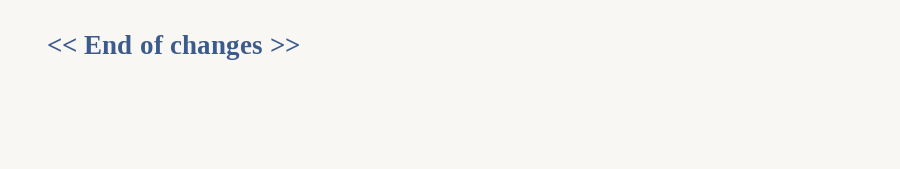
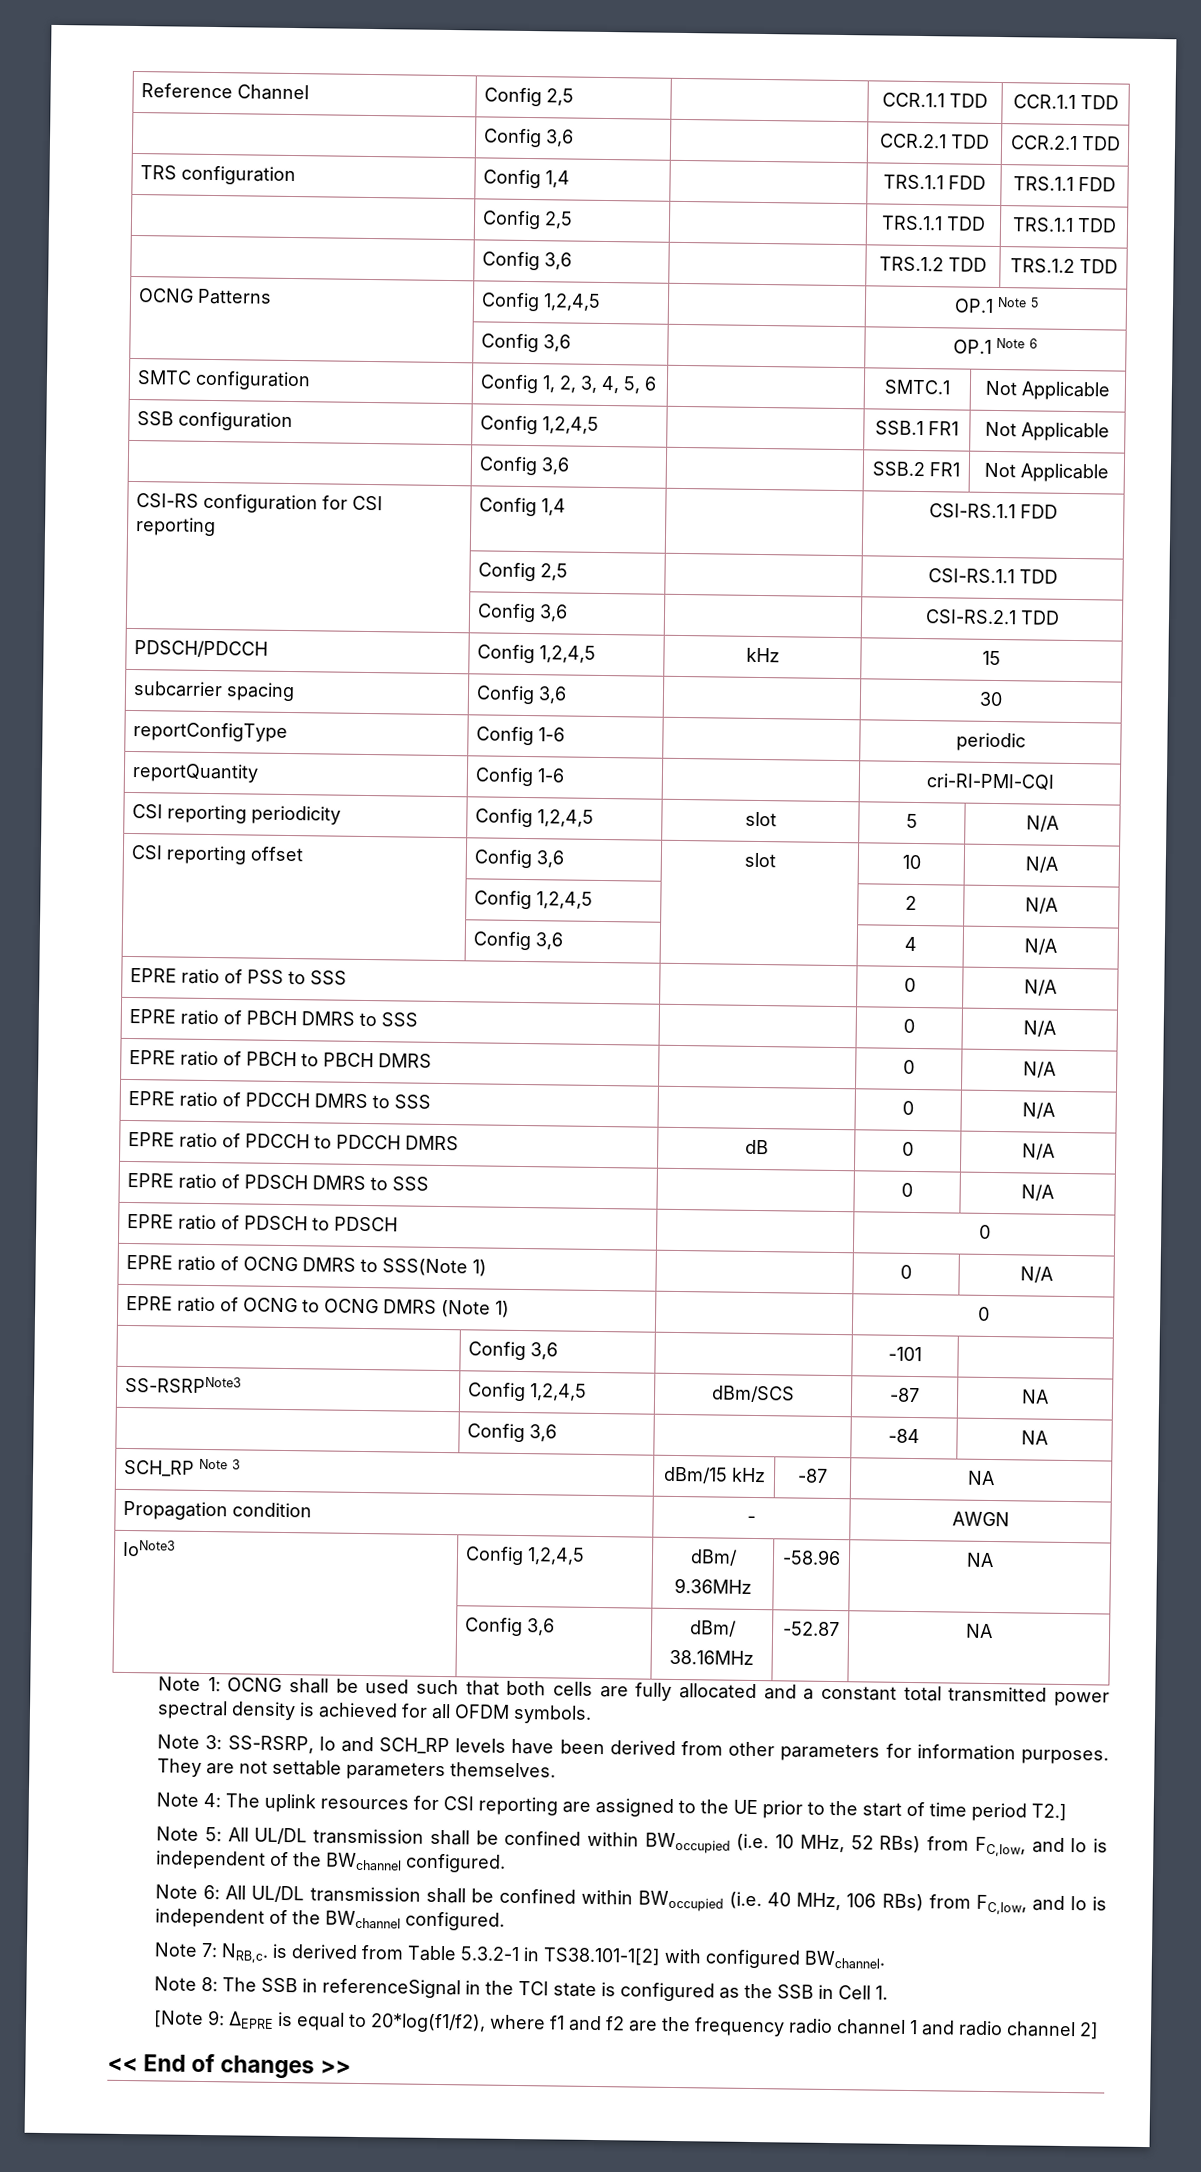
+ Reference Channel | Config 2,5 | | CCR.1.1 TDD | CCR.1.1 TDD
+ | Config 3,6 | | CCR.2.1 TDD | CCR.2.1 TDD
+ TRS configuration | Config 1,4 | | TRS.1.1 FDD | TRS.1.1 FDD
+ | Config 2,5 | | TRS.1.1 TDD | TRS.1.1 TDD
+ | Config 3,6 | | TRS.1.2 TDD | TRS.1.2 TDD
+ OCNG Patterns | Config 1,2,4,5 | | OP.1 Note 5
+ | Config 3,6 | | OP.1 Note 6
+ SMTC configuration | Config 1, 2, 3, 4, 5, 6 | | SMTC.1 | Not Applicable
+ SSB configuration | Config 1,2,4,5 | | SSB.1 FR1 | Not Applicable
+ | Config 3,6 | | SSB.2 FR1 | Not Applicable
+ CSI-RS configuration for CSI reporting | Config 1,4 | | CSI-RS.1.1 FDD
+ | Config 2,5 | | CSI-RS.1.1 TDD
+ | Config 3,6 | | CSI-RS.2.1 TDD
+ PDSCH/PDCCH | Config 1,2,4,5 | kHz | 15
+ subcarrier spacing | Config 3,6 | | 30
+ reportConfigType | Config 1-6 | | periodic
+ reportQuantity | Config 1-6 | | cri-RI-PMI-CQI
+ CSI reporting periodicity | Config 1,2,4,5 | slot | 5 | N/A
+ CSI reporting offset | Config 3,6 | slot | 10 | N/A
+ | Config 1,2,4,5 | | 2 | N/A
+ | Config 3,6 | | 4 | N/A
+ EPRE ratio of PSS to SSS | | 0 | N/A
+ EPRE ratio of PBCH DMRS to SSS | | 0 | N/A
+ EPRE ratio of PBCH to PBCH DMRS | | 0 | N/A
+ EPRE ratio of PDCCH DMRS to SSS | | 0 | N/A
+ EPRE ratio of PDCCH to PDCCH DMRS | dB | 0 | N/A
+ EPRE ratio of PDSCH DMRS to SSS | | 0 | N/A
+ EPRE ratio of PDSCH to PDSCH | | 0
+ EPRE ratio of OCNG DMRS to SSS(Note 1) | | 0 | N/A
+ EPRE ratio of OCNG to OCNG DMRS (Note 1) | | 0
+ | Config 3,6 | | -101 |
+ SS-RSRPNote3 | Config 1,2,4,5 | dBm/SCS | -87 | NA
+ | Config 3,6 | | -84 | NA
+ SCH_RP Note 3 | dBm/15 kHz | -87 | NA
+ Propagation condition | - | AWGN
+ IoNote3 | Config 1,2,4,5 | dBm/
+ 9.36MHz | -58.96 | NA
+ | Config 3,6 | dBm/
+ 38.16MHz | -52.87 | NA
+ Note 1: OCNG shall be used such that both cells are fully allocated and a constant total transmitted power spectral density is achieved for all OFDM symbols.
+ Note 3: SS-RSRP, Io and SCH_RP levels have been derived from other parameters for information purposes. They are not settable parameters themselves.
+ Note 4: The uplink resources for CSI reporting are assigned to the UE prior to the start of time period T2.]
+ Note 5: All UL/DL transmission shall be confined within BWoccupied (i.e. 10 MHz, 52 RBs) from FC,low, and Io is independent of the BWchannel configured.
+ Note 6: All UL/DL transmission shall be confined within BWoccupied (i.e. 40 MHz, 106 RBs) from FC,low, and Io is independent of the BWchannel configured.
+ Note 7: NRB,c. is derived from Table 5.3.2-1 in TS38.101-1[2] with configured BWchannel.
+ Note 8: The SSB in referenceSignal in the TCI state is configured as the SSB in Cell 1.
+ [Note 9: ΔEPRE is equal to 20*log(f1/f2), where f1 and f2 are the frequency radio channel 1 and radio channel 2]

